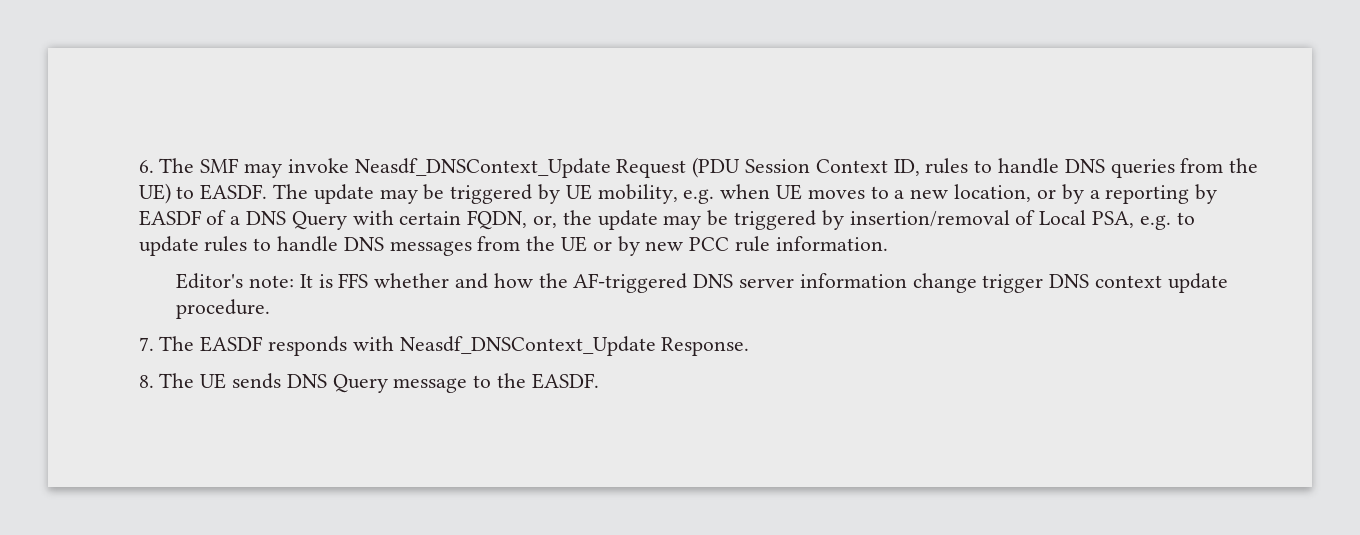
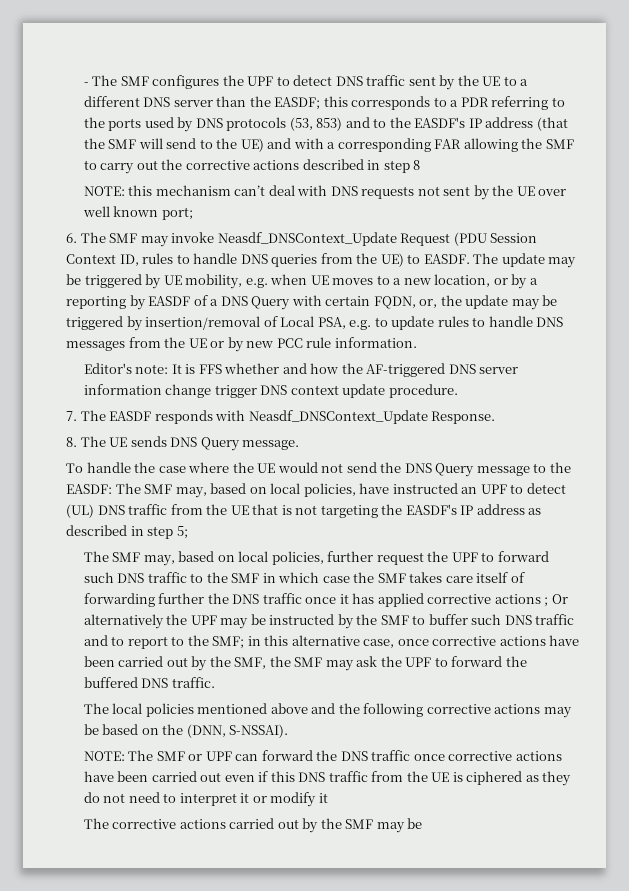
+ - The SMF configures the UPF to detect DNS traffic sent by the UE to a different DNS server than the EASDF; this corresponds to a PDR referring to the ports used by DNS protocols (53, 853) and to the EASDF's IP address (that the SMF will send to the UE) and with a corresponding FAR allowing the SMF to carry out the corrective actions described in step 8
+ NOTE: this mechanism can’t deal with DNS requests not sent by the UE over well known port;
- 8. The UE sends DNS Query message to the EASDF.
+ 8. The UE sends DNS Query message.
+ To handle the case where the UE would not send the DNS Query message to the EASDF: The SMF may, based on local policies, have instructed an UPF to detect (UL) DNS traffic from the UE that is not targeting the EASDF's IP address as described in step 5;
+ The SMF may, based on local policies, further request the UPF to forward such DNS traffic to the SMF in which case the SMF takes care itself of forwarding further the DNS traffic once it has applied corrective actions ; Or alternatively the UPF may be instructed by the SMF to buffer such DNS traffic and to report to the SMF; in this alternative case, once corrective actions have been carried out by the SMF, the SMF may ask the UPF to forward the buffered DNS traffic.
+ The local policies mentioned above and the following corrective actions may be based on the (DNN, S-NSSAI).
+ NOTE: The SMF or UPF can forward the DNS traffic once corrective actions have been carried out even if this DNS traffic from the UE is ciphered as they do not need to interpret it or modify it
+ The corrective actions carried out by the SMF may be

